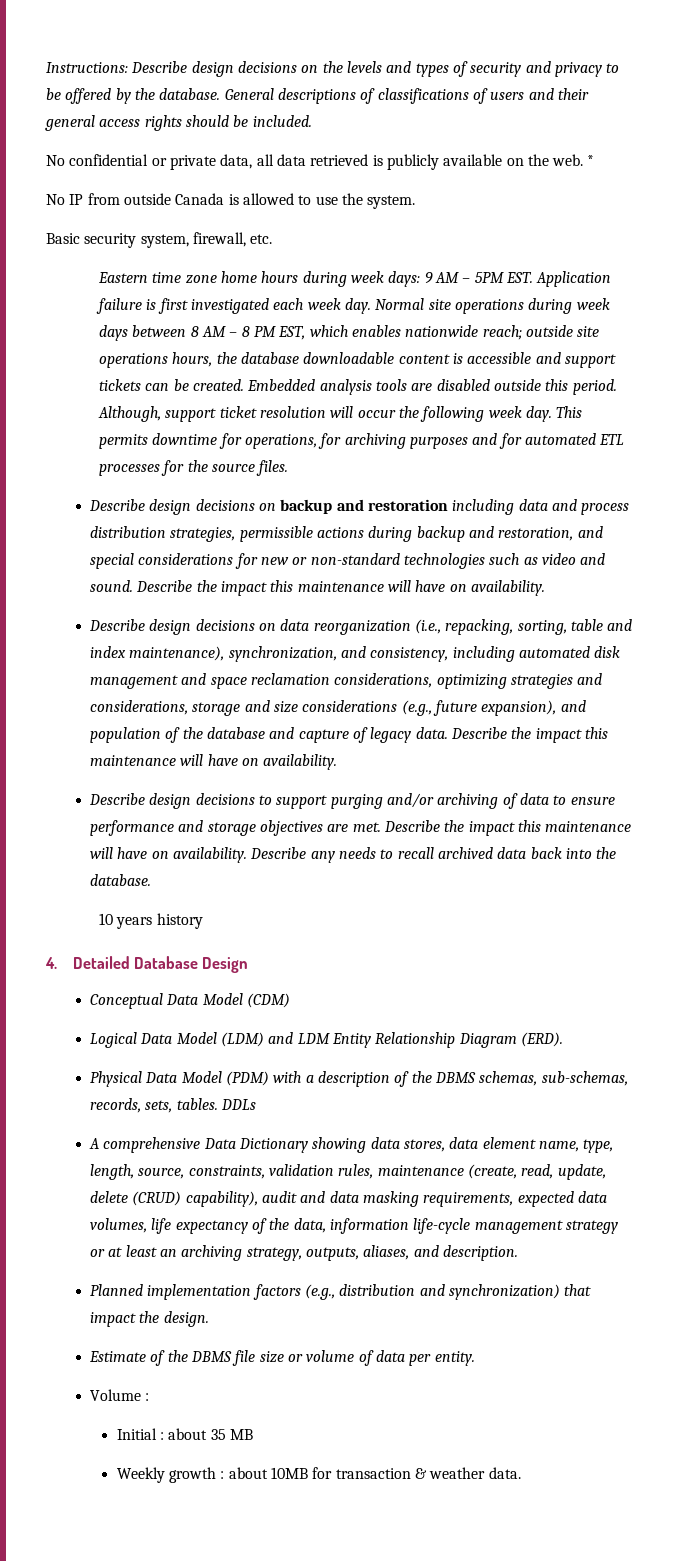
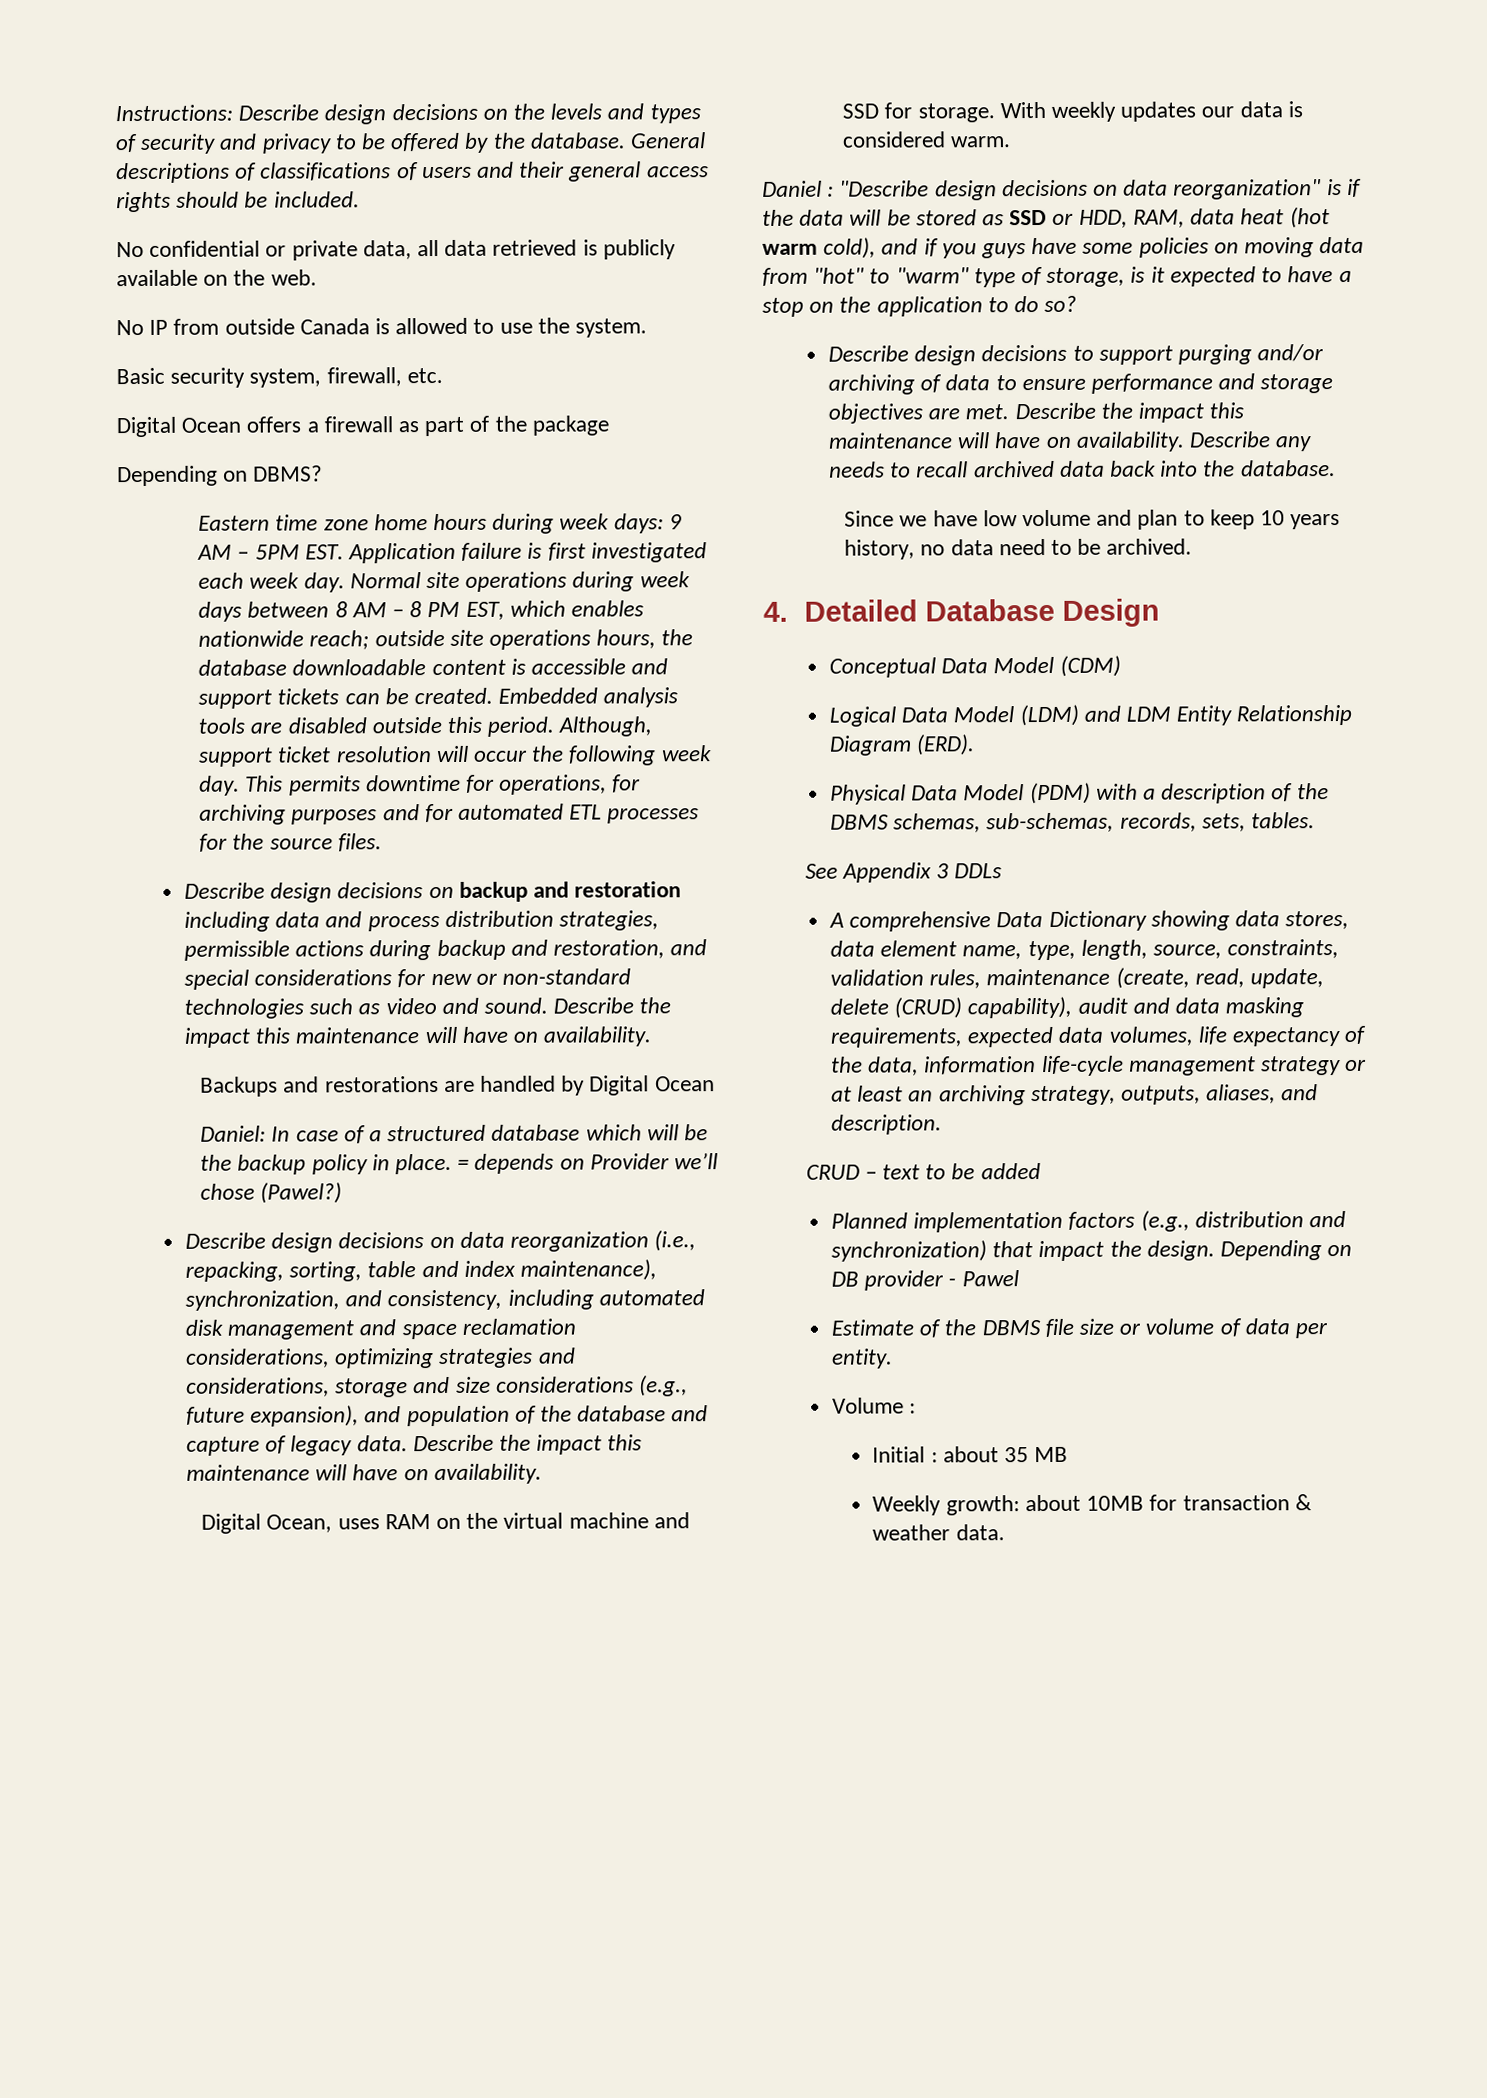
- *
+ Digital Ocean offers a firewall as part of the package
+ Depending on DBMS?
+ Backups and restorations are handled by Digital Ocean
+ Daniel: In case of a structured database which will be the backup policy in place. = depends on Provider we’ll chose (Pawel?)
+ Digital Ocean, uses RAM on the virtual machine and SSD for storage. With weekly updates our data is considered warm.
+ Daniel : "Describe design decisions on data reorganization" is if the data will be stored as SSD or HDD, RAM, data heat (hot warm cold), and if you guys have some policies on moving data from "hot" to "warm" type of storage, is it expected to have a stop on the application to do so?
- 10 years history
+ Since we have low volume and plan to keep 10 years history, no data need to be archived.
- Physical Data Model (PDM) with a description of the DBMS schemas, sub-schemas, records, sets, tables. DDLs
+ Physical Data Model (PDM) with a description of the DBMS schemas, sub-schemas, records, sets, tables.
+ See Appendix 3 DDLs
+ CRUD – text to be added
+ Depending on DB provider - Pawel
- Weekly growth : about 10MB for transaction & weather data.
+ Weekly growth: about 10MB for transaction & weather data.

